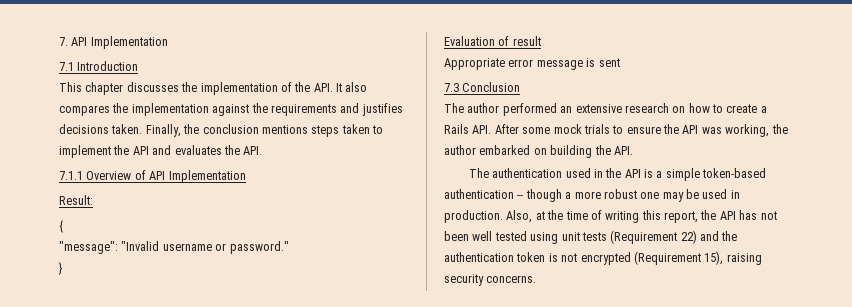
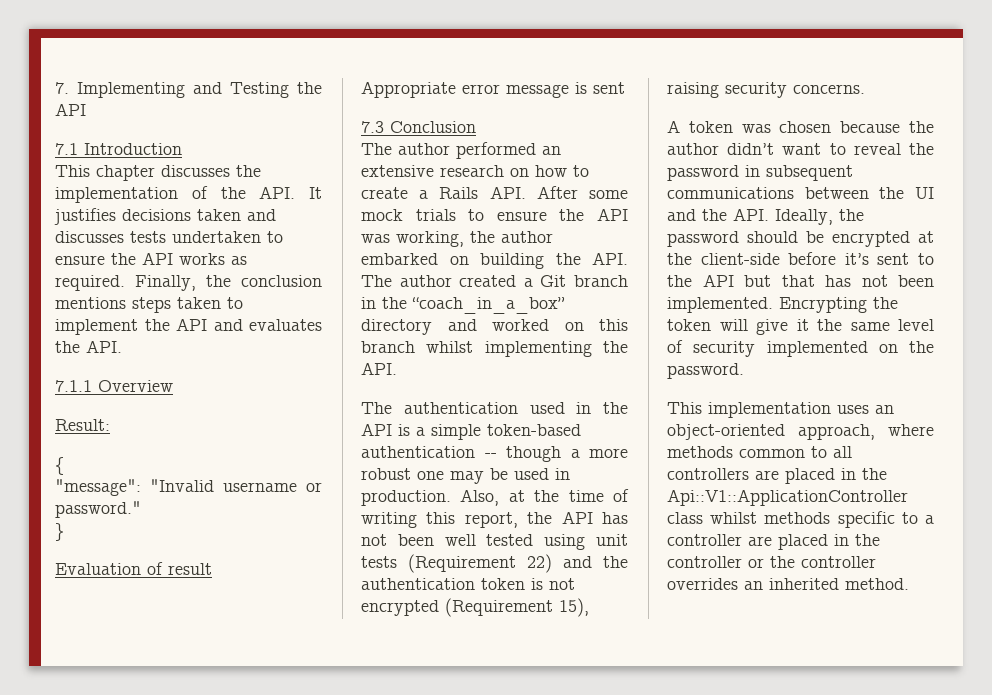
- 7. API Implementation
+ 7. Implementing and Testing the API
- This chapter discusses the implementation of the API. It also compares the implementation against the requirements and justifies decisions taken.
+ This chapter discusses the implementation of the API. It justifies decisions taken and discusses tests undertaken to ensure the API works as required.
- 7.1.1 Overview of API Implementation
+ 7.1.1 Overview
- The author performed an extensive research on how to create a Rails API. After some mock trials to ensure the API was working, the author embarked on building the API.
+ The author performed an extensive research on how to create a Rails API. After some mock trials to ensure the API was working, the author embarked on building the API. The author created a Git branch in the “coach_in_a_box” directory and worked on this branch whilst implementing the API.
+ A token was chosen because the author didn’t want to reveal the password in subsequent communications between the UI and the API. Ideally, the password should be encrypted at the client-side before it’s sent to the API but that has not been implemented. Encrypting the token will give it the same level of security implemented on the password.
+ This implementation uses an object-oriented approach, where methods common to all controllers are placed in the Api::V1::ApplicationController class whilst methods specific to a controller are placed in the controller or the controller overrides an inherited method.

